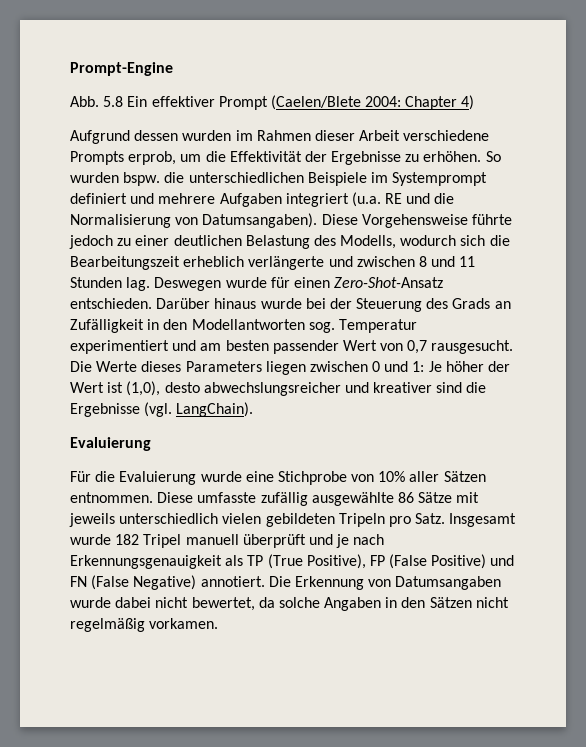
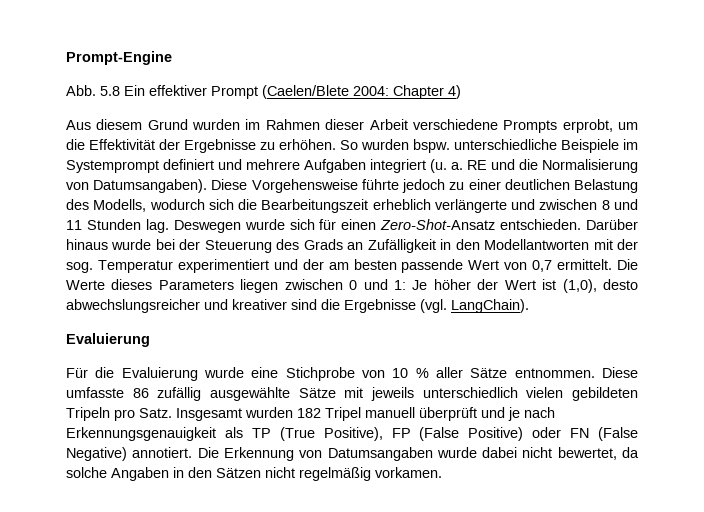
- Aufgrund dessen wurden im Rahmen dieser Arbeit verschiedene Prompts erprob, um die Effektivität der Ergebnisse zu erhöhen.
+ Aus diesem Grund wurden im Rahmen dieser Arbeit verschiedene Prompts erprobt, um die Effektivität der Ergebnisse zu erhöhen.
- So wurden bspw. die unterschiedlichen Beispiele im Systemprompt definiert und mehrere Aufgaben integriert (u.a. RE und die Normalisierung von Datumsangaben).
+ So wurden bspw. unterschiedliche Beispiele im Systemprompt definiert und mehrere Aufgaben integriert (u. a. RE und die Normalisierung von Datumsangaben).
- Deswegen wurde für einen Zero-Shot-Ansatz entschieden.
+ Deswegen wurde sich für einen Zero-Shot-Ansatz entschieden.
- Darüber hinaus wurde bei der Steuerung des Grads an Zufälligkeit in den Modellantworten sog. Temperatur experimentiert und am besten passender Wert von 0,7 rausgesucht.
+ Darüber hinaus wurde bei der Steuerung des Grads an Zufälligkeit in den Modellantworten mit der sog. Temperatur experimentiert und der am besten passende Wert von 0,7 ermittelt.
- Für die Evaluierung wurde eine Stichprobe von 10% aller Sätzen entnommen.
+ Für die Evaluierung wurde eine Stichprobe von 10 % aller Sätze entnommen.
- Diese umfasste zufällig ausgewählte 86 Sätze mit jeweils unterschiedlich vielen gebildeten Tripeln pro Satz.
+ Diese umfasste 86 zufällig ausgewählte Sätze mit jeweils unterschiedlich vielen gebildeten Tripeln pro Satz.
- Insgesamt wurde 182 Tripel manuell überprüft und je nach Erkennungsgenauigkeit als TP (True Positive), FP (False Positive) und FN (False Negative) annotiert.
+ Insgesamt wurden 182 Tripel manuell überprüft und je nach Erkennungsgenauigkeit als TP (True Positive), FP (False Positive) oder FN (False Negative) annotiert.

